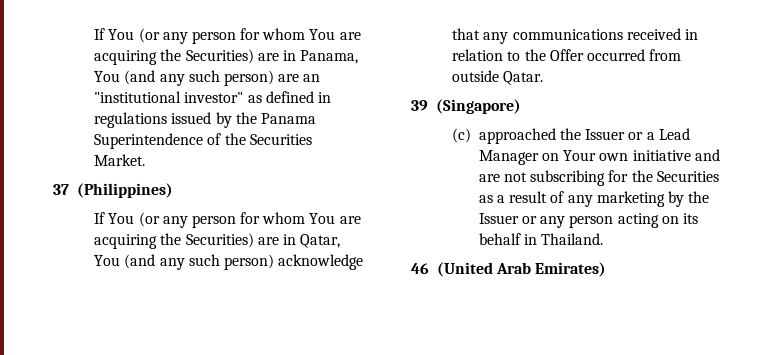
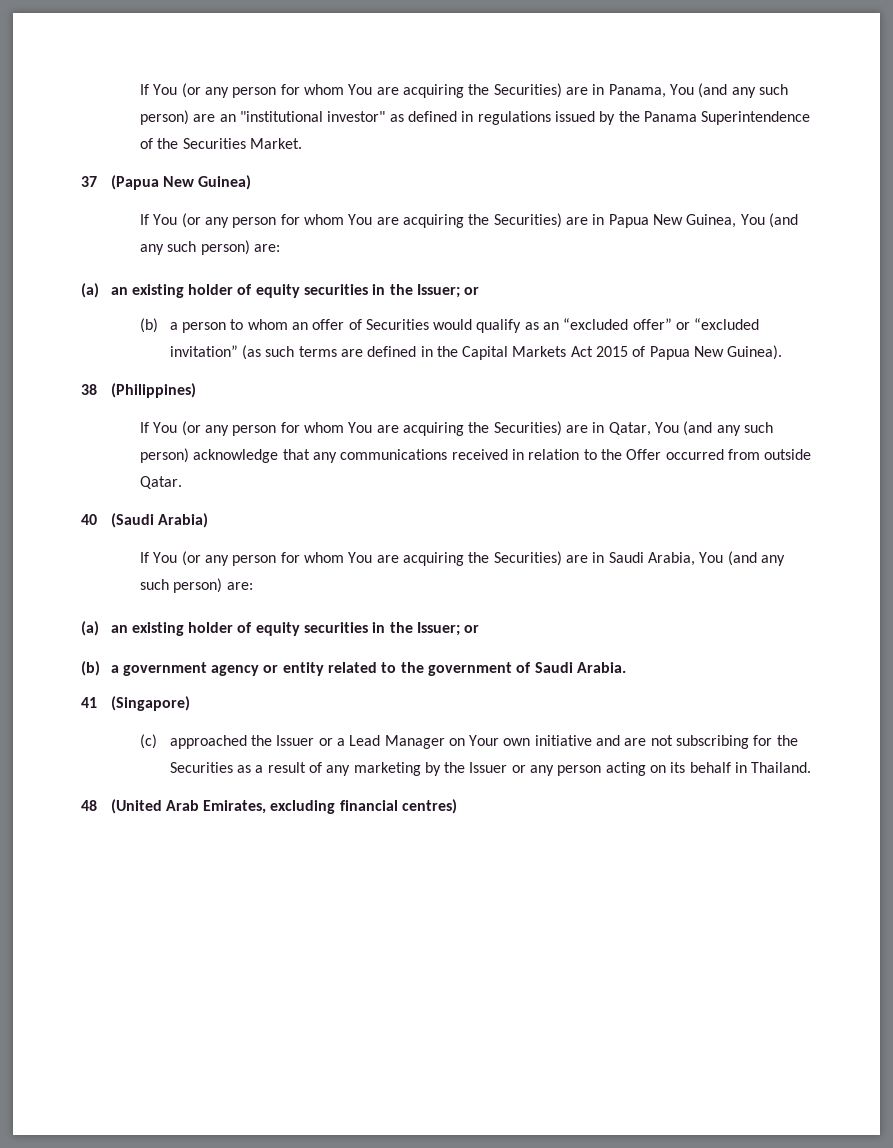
- 37 (Philippines)
+ 37 (Papua New Guinea)
+ If You (or any person for whom You are acquiring the Securities) are in Papua New Guinea, You (and any such person) are:
+ (a) an existing holder of equity securities in the Issuer; or
+ (b) a person to whom an offer of Securities would qualify as an “excluded offer” or “excluded invitation” (as such terms are defined in the Capital Markets Act 2015 of Papua New Guinea).
+ 38 (Philippines)
- 39 (Singapore)
+ 40 (Saudi Arabia)
+ If You (or any person for whom You are acquiring the Securities) are in Saudi Arabia, You (and any such person) are:
+ (a) an existing holder of equity securities in the Issuer; or
+ (b) a government agency or entity related to the government of Saudi Arabia.
+ 41 (Singapore)
- 46 (United Arab Emirates)
+ 48 (United Arab Emirates, excluding financial centres)

